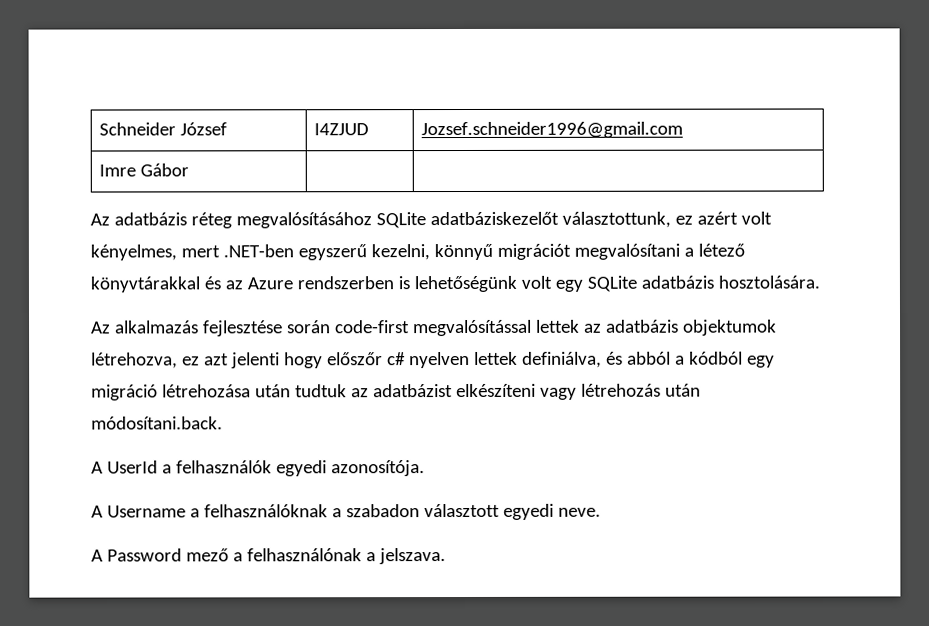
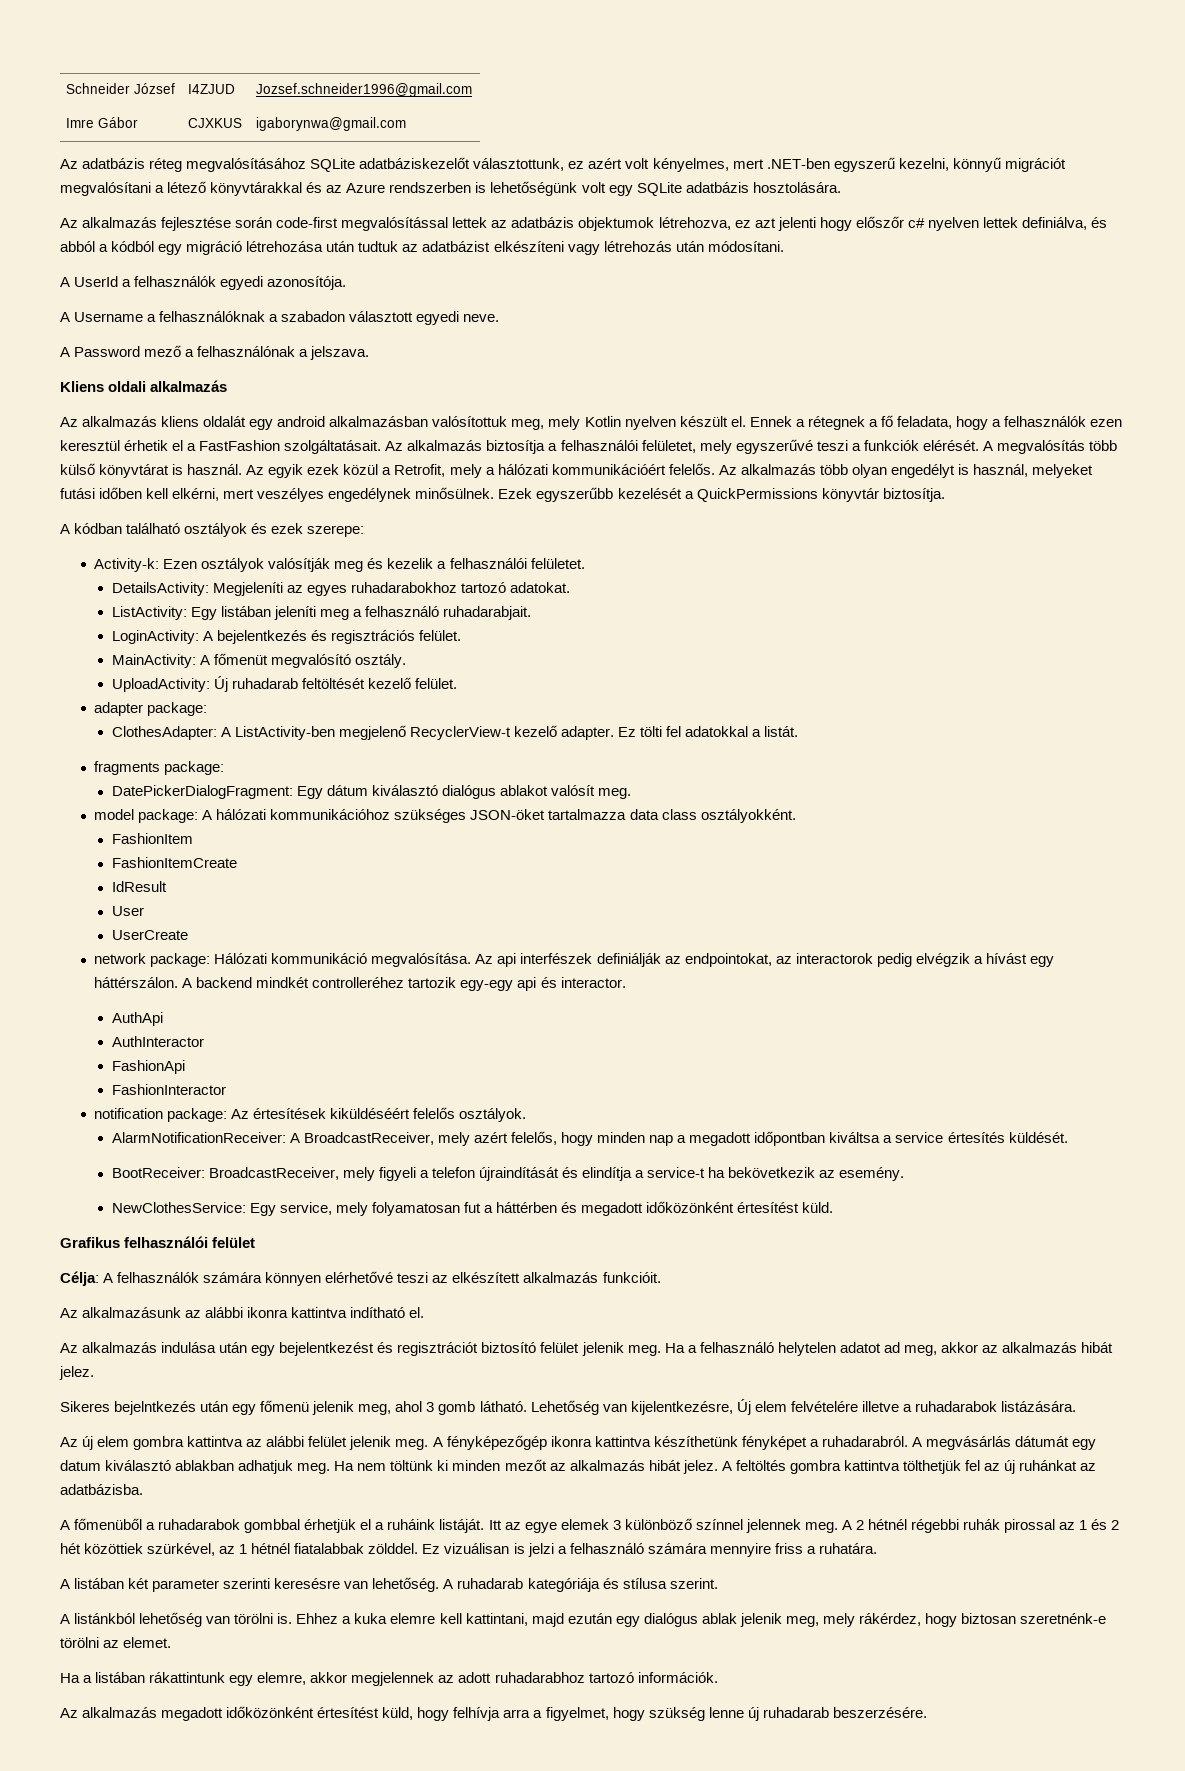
- Imre Gábor | |
+ Imre Gábor | CJXKUS | igaborynwa@gmail.com
- Az alkalmazás fejlesztése során code-first megvalósítással lettek az adatbázis objektumok létrehozva, ez azt jelenti hogy előszőr c# nyelven lettek definiálva, és abból a kódból egy migráció létrehozása után tudtuk az adatbázist elkészíteni vagy létrehozás után módosítani.back.
+ Az alkalmazás fejlesztése során code-first megvalósítással lettek az adatbázis objektumok létrehozva, ez azt jelenti hogy előszőr c# nyelven lettek definiálva, és abból a kódból egy migráció létrehozása után tudtuk az adatbázist elkészíteni vagy létrehozás után módosítani.
+ Kliens oldali alkalmazás
+ Az alkalmazás kliens oldalát egy android alkalmazásban valósítottuk meg, mely Kotlin nyelven készült el. Ennek a rétegnek a fő feladata, hogy a felhasználók ezen keresztül érhetik el a FastFashion szolgáltatásait. Az alkalmazás biztosítja a felhasználói felületet, mely egyszerűvé teszi a funkciók elérését. A megvalósítás több külső könyvtárat is használ. Az egyik ezek közül a Retrofit, mely a hálózati kommunikációért felelős. Az alkalmazás több olyan engedélyt is használ, melyeket futási időben kell elkérni, mert veszélyes engedélynek minősülnek. Ezek egyszerűbb kezelését a QuickPermissions könyvtár biztosítja.
+ A kódban található osztályok és ezek szerepe:
+ Activity-k: Ezen osztályok valósítják meg és kezelik a felhasználói felületet.
+ DetailsActivity: Megjeleníti az egyes ruhadarabokhoz tartozó adatokat.
+ ListActivity: Egy listában jeleníti meg a felhasználó ruhadarabjait.
+ LoginActivity: A bejelentkezés és regisztrációs felület.
+ MainActivity: A főmenüt megvalósító osztály.
+ UploadActivity: Új ruhadarab feltöltését kezelő felület.
+ adapter package:
+ ClothesAdapter: A ListActivity-ben megjelenő RecyclerView-t kezelő adapter. Ez tölti fel adatokkal a listát.
+ fragments package:
+ DatePickerDialogFragment: Egy dátum kiválasztó dialógus ablakot valósít meg.
+ model package: A hálózati kommunikációhoz szükséges JSON-öket tartalmazza data class osztályokként.
+ FashionItem
+ FashionItemCreate
+ IdResult
+ User
+ UserCreate
+ network package: Hálózati kommunikáció megvalósítása. Az api interfészek definiálják az endpointokat, az interactorok pedig elvégzik a hívást egy háttérszálon. A backend mindkét controlleréhez tartozik egy-egy api és interactor.
+ AuthApi
+ AuthInteractor
+ FashionApi
+ FashionInteractor
+ notification package: Az értesítések kiküldéséért felelős osztályok.
+ AlarmNotificationReceiver: A BroadcastReceiver, mely azért felelős, hogy minden nap a megadott időpontban kiváltsa a service értesítés küldését.
+ BootReceiver: BroadcastReceiver, mely figyeli a telefon újraindítását és elindítja a service-t ha bekövetkezik az esemény.
+ NewClothesService: Egy service, mely folyamatosan fut a háttérben és megadott időközönként értesítést küld.
+ Grafikus felhasználói felület
+ Célja: A felhasználók számára könnyen elérhetővé teszi az elkészített alkalmazás funkcióit.
+ Az alkalmazásunk az alábbi ikonra kattintva indítható el.
+ Az alkalmazás indulása után egy bejelentkezést és regisztrációt biztosító felület jelenik meg. Ha a felhasználó helytelen adatot ad meg, akkor az alkalmazás hibát jelez.
+ Sikeres bejelntkezés után egy főmenü jelenik meg, ahol 3 gomb látható. Lehetőség van kijelentkezésre, Új elem felvételére illetve a ruhadarabok listázására.
+ Az új elem gombra kattintva az alábbi felület jelenik meg. A fényképezőgép ikonra kattintva készíthetünk fényképet a ruhadarabról. A megvásárlás dátumát egy datum kiválasztó ablakban adhatjuk meg. Ha nem töltünk ki minden mezőt az alkalmazás hibát jelez. A feltöltés gombra kattintva tölthetjük fel az új ruhánkat az adatbázisba.
+ A főmenüből a ruhadarabok gombbal érhetjük el a ruháink listáját. Itt az egye elemek 3 különböző színnel jelennek meg. A 2 hétnél régebbi ruhák pirossal az 1 és 2 hét közöttiek szürkével, az 1 hétnél fiatalabbak zölddel. Ez vizuálisan is jelzi a felhasználó számára mennyire friss a ruhatára.
+ A listában két parameter szerinti keresésre van lehetőség. A ruhadarab kategóriája és stílusa szerint.
+ A listánkból lehetőség van törölni is. Ehhez a kuka elemre kell kattintani, majd ezután egy dialógus ablak jelenik meg, mely rákérdez, hogy biztosan szeretnénk-e törölni az elemet.
+ Ha a listában rákattintunk egy elemre, akkor megjelennek az adott ruhadarabhoz tartozó információk.
+ Az alkalmazás megadott időközönként értesítést küld, hogy felhívja arra a figyelmet, hogy szükség lenne új ruhadarab beszerzésére.

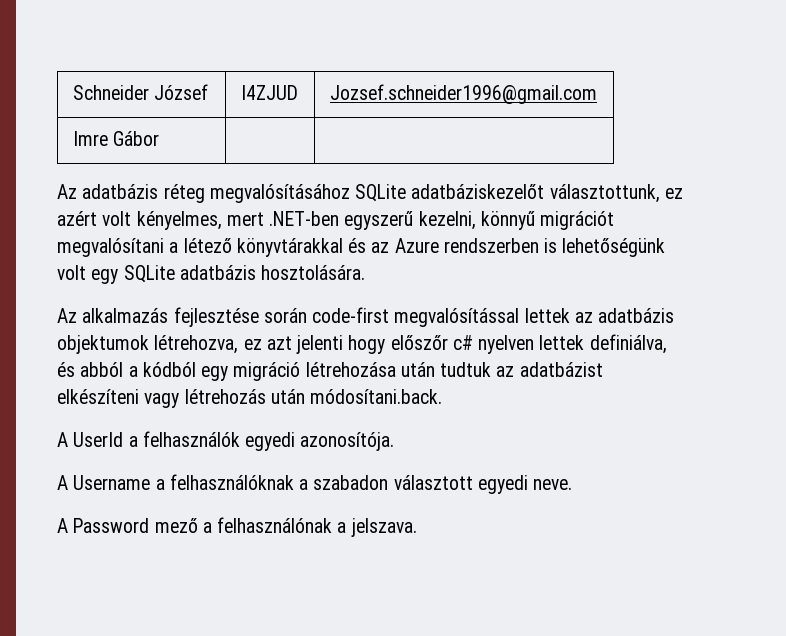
- Imre Gábor | CJXKUS | igaborynwa@gmail.com
+ Imre Gábor | |
- Az alkalmazás fejlesztése során code-first megvalósítással lettek az adatbázis objektumok létrehozva, ez azt jelenti hogy előszőr c# nyelven lettek definiálva, és abból a kódból egy migráció létrehozása után tudtuk az adatbázist elkészíteni vagy létrehozás után módosítani.
+ Az alkalmazás fejlesztése során code-first megvalósítással lettek az adatbázis objektumok létrehozva, ez azt jelenti hogy előszőr c# nyelven lettek definiálva, és abból a kódból egy migráció létrehozása után tudtuk az adatbázist elkészíteni vagy létrehozás után módosítani.back.
- Kliens oldali alkalmazás
- Az alkalmazás kliens oldalát egy android alkalmazásban valósítottuk meg, mely Kotlin nyelven készült el. Ennek a rétegnek a fő feladata, hogy a felhasználók ezen keresztül érhetik el a FastFashion szolgáltatásait. Az alkalmazás biztosítja a felhasználói felületet, mely egyszerűvé teszi a funkciók elérését. A megvalósítás több külső könyvtárat is használ. Az egyik ezek közül a Retrofit, mely a hálózati kommunikációért felelős. Az alkalmazás több olyan engedélyt is használ, melyeket futási időben kell elkérni, mert veszélyes engedélynek minősülnek. Ezek egyszerűbb kezelését a QuickPermissions könyvtár biztosítja.
- A kódban található osztályok és ezek szerepe:
- Activity-k: Ezen osztályok valósítják meg és kezelik a felhasználói felületet.
- DetailsActivity: Megjeleníti az egyes ruhadarabokhoz tartozó adatokat.
- ListActivity: Egy listában jeleníti meg a felhasználó ruhadarabjait.
- LoginActivity: A bejelentkezés és regisztrációs felület.
- MainActivity: A főmenüt megvalósító osztály.
- UploadActivity: Új ruhadarab feltöltését kezelő felület.
- adapter package:
- ClothesAdapter: A ListActivity-ben megjelenő RecyclerView-t kezelő adapter. Ez tölti fel adatokkal a listát.
- fragments package:
- DatePickerDialogFragment: Egy dátum kiválasztó dialógus ablakot valósít meg.
- model package: A hálózati kommunikációhoz szükséges JSON-öket tartalmazza data class osztályokként.
- FashionItem
- FashionItemCreate
- IdResult
- User
- UserCreate
- network package: Hálózati kommunikáció megvalósítása. Az api interfészek definiálják az endpointokat, az interactorok pedig elvégzik a hívást egy háttérszálon. A backend mindkét controlleréhez tartozik egy-egy api és interactor.
- AuthApi
- AuthInteractor
- FashionApi
- FashionInteractor
- notification package: Az értesítések kiküldéséért felelős osztályok.
- AlarmNotificationReceiver: A BroadcastReceiver, mely azért felelős, hogy minden nap a megadott időpontban kiváltsa a service értesítés küldését.
- BootReceiver: BroadcastReceiver, mely figyeli a telefon újraindítását és elindítja a service-t ha bekövetkezik az esemény.
- NewClothesService: Egy service, mely folyamatosan fut a háttérben és megadott időközönként értesítést küld.
- Grafikus felhasználói felület
- Célja: A felhasználók számára könnyen elérhetővé teszi az elkészített alkalmazás funkcióit.
- Az alkalmazásunk az alábbi ikonra kattintva indítható el.
- Az alkalmazás indulása után egy bejelentkezést és regisztrációt biztosító felület jelenik meg. Ha a felhasználó helytelen adatot ad meg, akkor az alkalmazás hibát jelez.
- Sikeres bejelntkezés után egy főmenü jelenik meg, ahol 3 gomb látható. Lehetőség van kijelentkezésre, Új elem felvételére illetve a ruhadarabok listázására.
- Az új elem gombra kattintva az alábbi felület jelenik meg. A fényképezőgép ikonra kattintva készíthetünk fényképet a ruhadarabról. A megvásárlás dátumát egy datum kiválasztó ablakban adhatjuk meg. Ha nem töltünk ki minden mezőt az alkalmazás hibát jelez. A feltöltés gombra kattintva tölthetjük fel az új ruhánkat az adatbázisba.
- A főmenüből a ruhadarabok gombbal érhetjük el a ruháink listáját. Itt az egye elemek 3 különböző színnel jelennek meg. A 2 hétnél régebbi ruhák pirossal az 1 és 2 hét közöttiek szürkével, az 1 hétnél fiatalabbak zölddel. Ez vizuálisan is jelzi a felhasználó számára mennyire friss a ruhatára.
- A listában két parameter szerinti keresésre van lehetőség. A ruhadarab kategóriája és stílusa szerint.
- A listánkból lehetőség van törölni is. Ehhez a kuka elemre kell kattintani, majd ezután egy dialógus ablak jelenik meg, mely rákérdez, hogy biztosan szeretnénk-e törölni az elemet.
- Ha a listában rákattintunk egy elemre, akkor megjelennek az adott ruhadarabhoz tartozó információk.
- Az alkalmazás megadott időközönként értesítést küld, hogy felhívja arra a figyelmet, hogy szükség lenne új ruhadarab beszerzésére.

